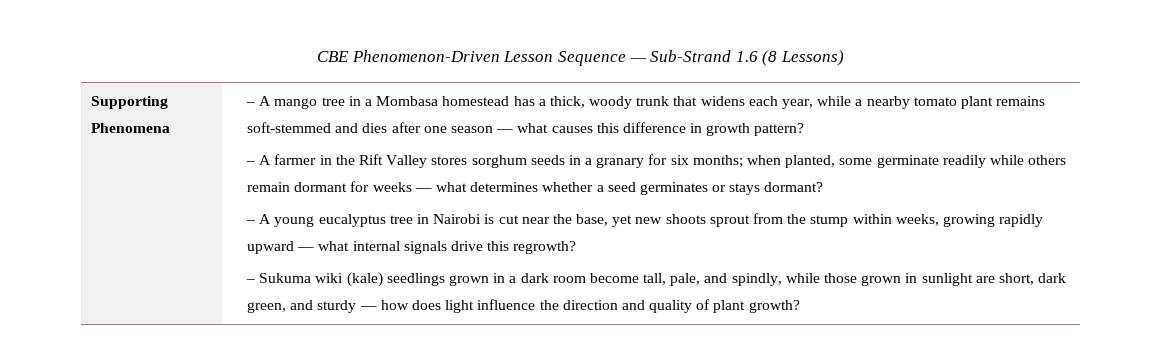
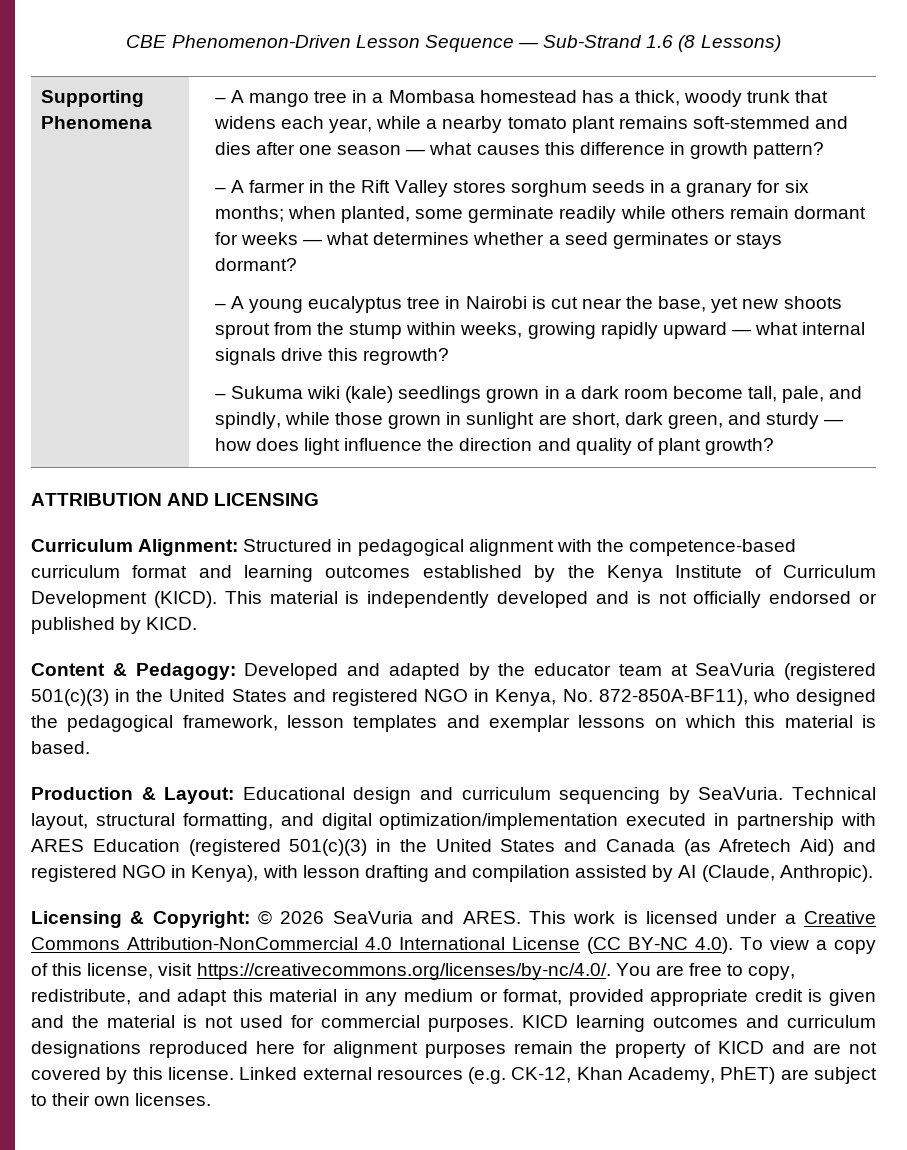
+ ATTRIBUTION AND LICENSING
+ Curriculum Alignment: Structured in pedagogical alignment with the competence-based curriculum format and learning outcomes established by the Kenya Institute of Curriculum Development (KICD). This material is independently developed and is not officially endorsed or published by KICD.
+ Content & Pedagogy: Developed and adapted by the educator team at SeaVuria (registered 501(c)(3) in the United States and registered NGO in Kenya, No. 872-850A-BF11), who designed the pedagogical framework, lesson templates and exemplar lessons on which this material is based.
+ Production & Layout: Educational design and curriculum sequencing by SeaVuria. Technical layout, structural formatting, and digital optimization/implementation executed in partnership with ARES Education (registered 501(c)(3) in the United States and Canada (as Afretech Aid) and registered NGO in Kenya), with lesson drafting and compilation assisted by AI (Claude, Anthropic).
+ Licensing & Copyright: © 2026 SeaVuria and ARES. This work is licensed under a Creative Commons Attribution-NonCommercial 4.0 International License (CC BY-NC 4.0). To view a copy of this license, visit https://creativecommons.org/licenses/by-nc/4.0/. You are free to copy, redistribute, and adapt this material in any medium or format, provided appropriate credit is given and the material is not used for commercial purposes. KICD learning outcomes and curriculum designations reproduced here for alignment purposes remain the property of KICD and are not covered by this license. Linked external resources (e.g. CK-12, Khan Academy, PhET) are subject to their own licenses.

